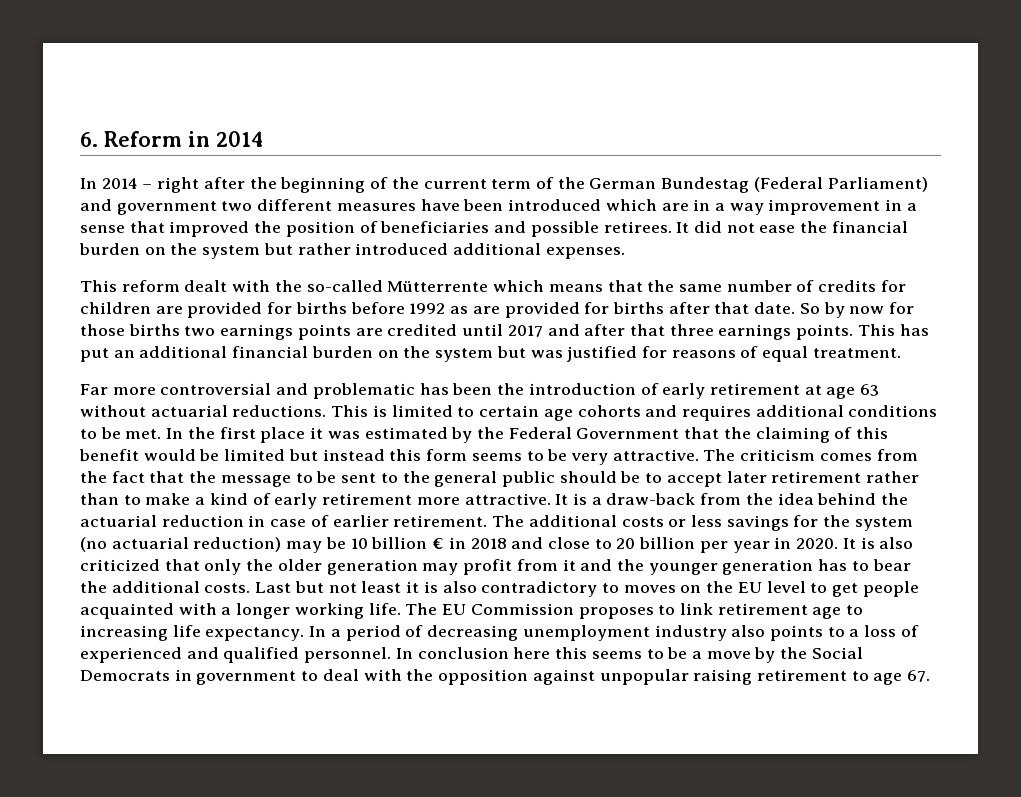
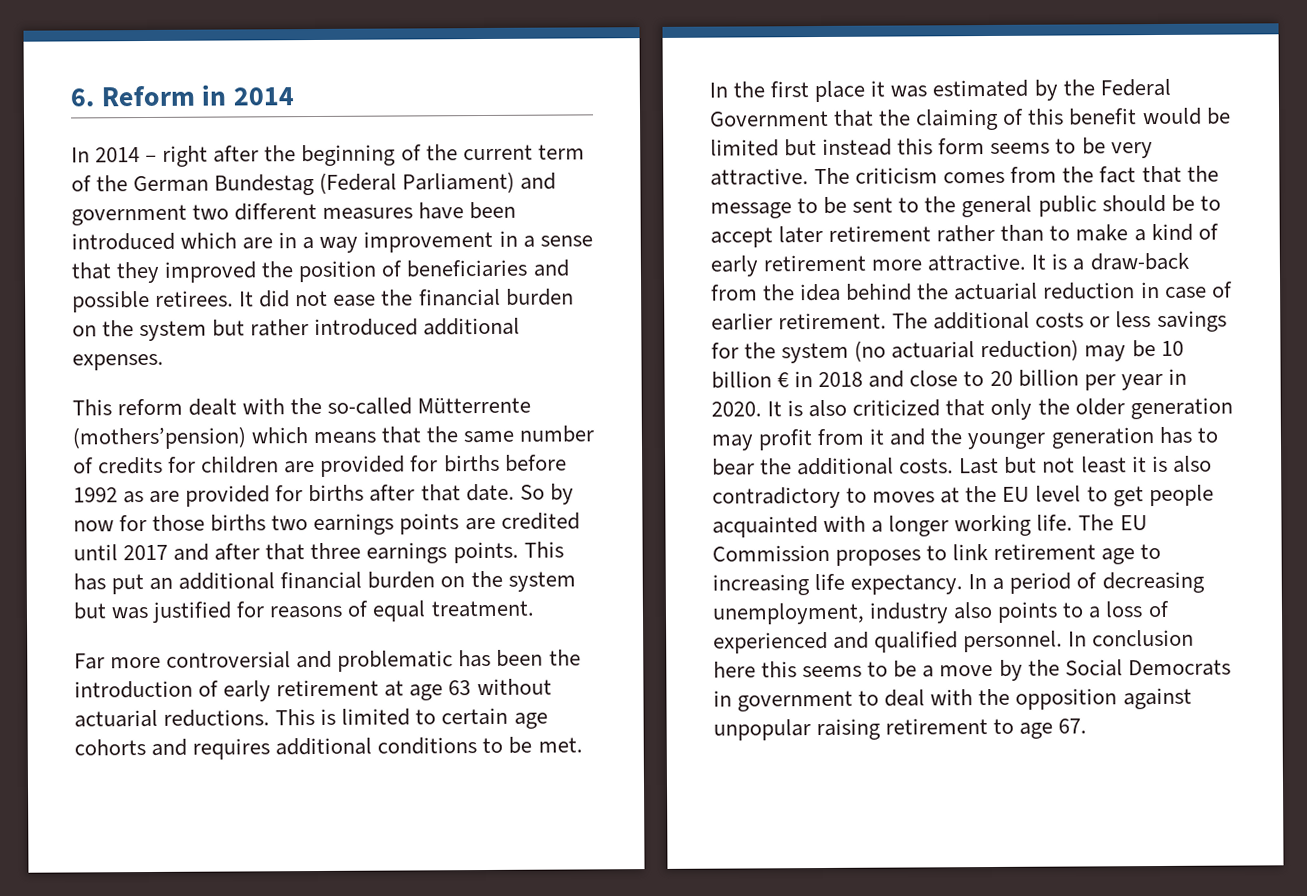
- In 2014 – right after the beginning of the current term of the German Bundestag (Federal Parliament) and government two different measures have been introduced which are in a way improvement in a sense that improved the position of beneficiaries and possible retirees.
+ In 2014 – right after the beginning of the current term of the German Bundestag (Federal Parliament) and government two different measures have been introduced which are in a way improvement in a sense that they improved the position of beneficiaries and possible retirees.
- This reform dealt with the so-called Mütterrente which means that the same number of credits for children are provided for births before 1992 as are provided for births after that date.
+ This reform dealt with the so-called Mütterrente (mothers’pension) which means that the same number of credits for children are provided for births before 1992 as are provided for births after that date.
- Last but not least it is also contradictory to moves on the EU level to get people acquainted with a longer working life.
+ Last but not least it is also contradictory to moves at the EU level to get people acquainted with a longer working life.
- In a period of decreasing unemployment industry also points to a loss of experienced and qualified personnel.
+ In a period of decreasing unemployment, industry also points to a loss of experienced and qualified personnel.

